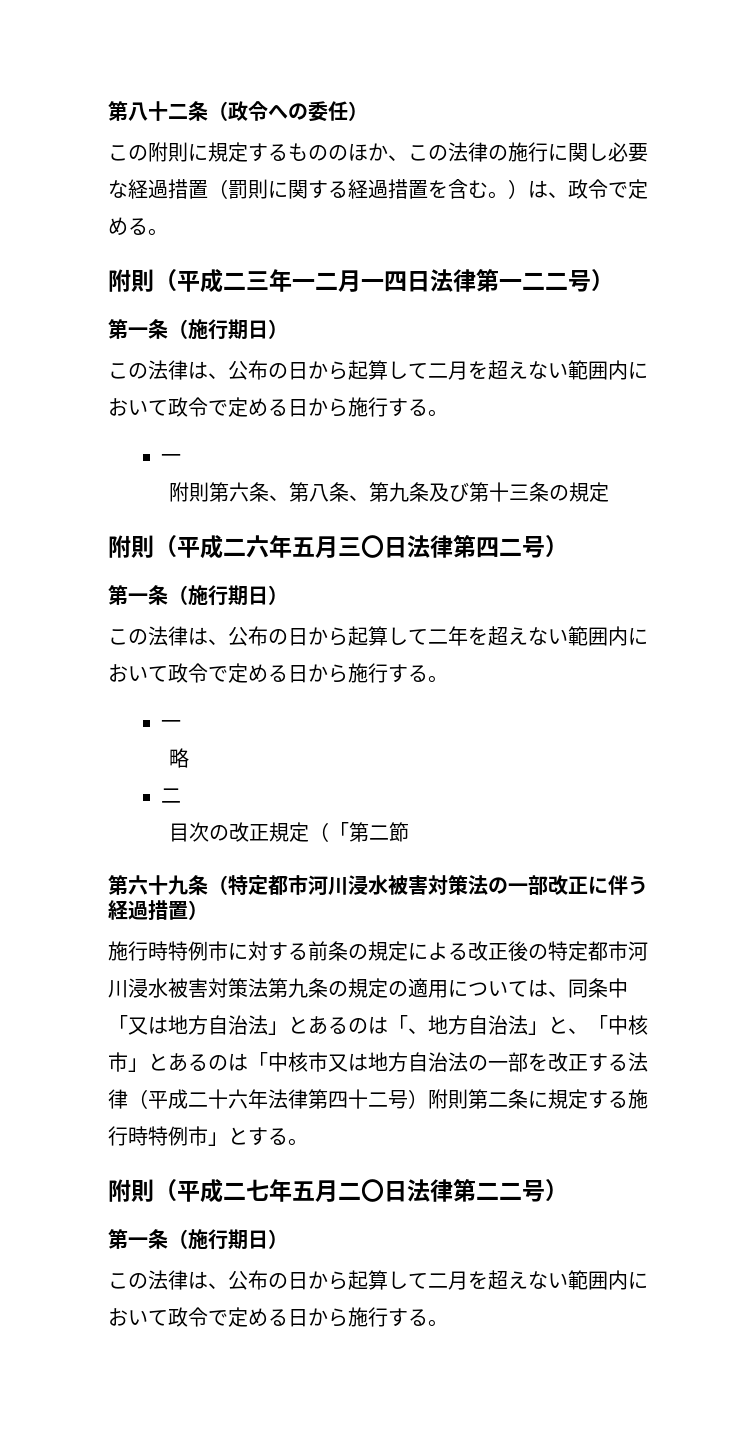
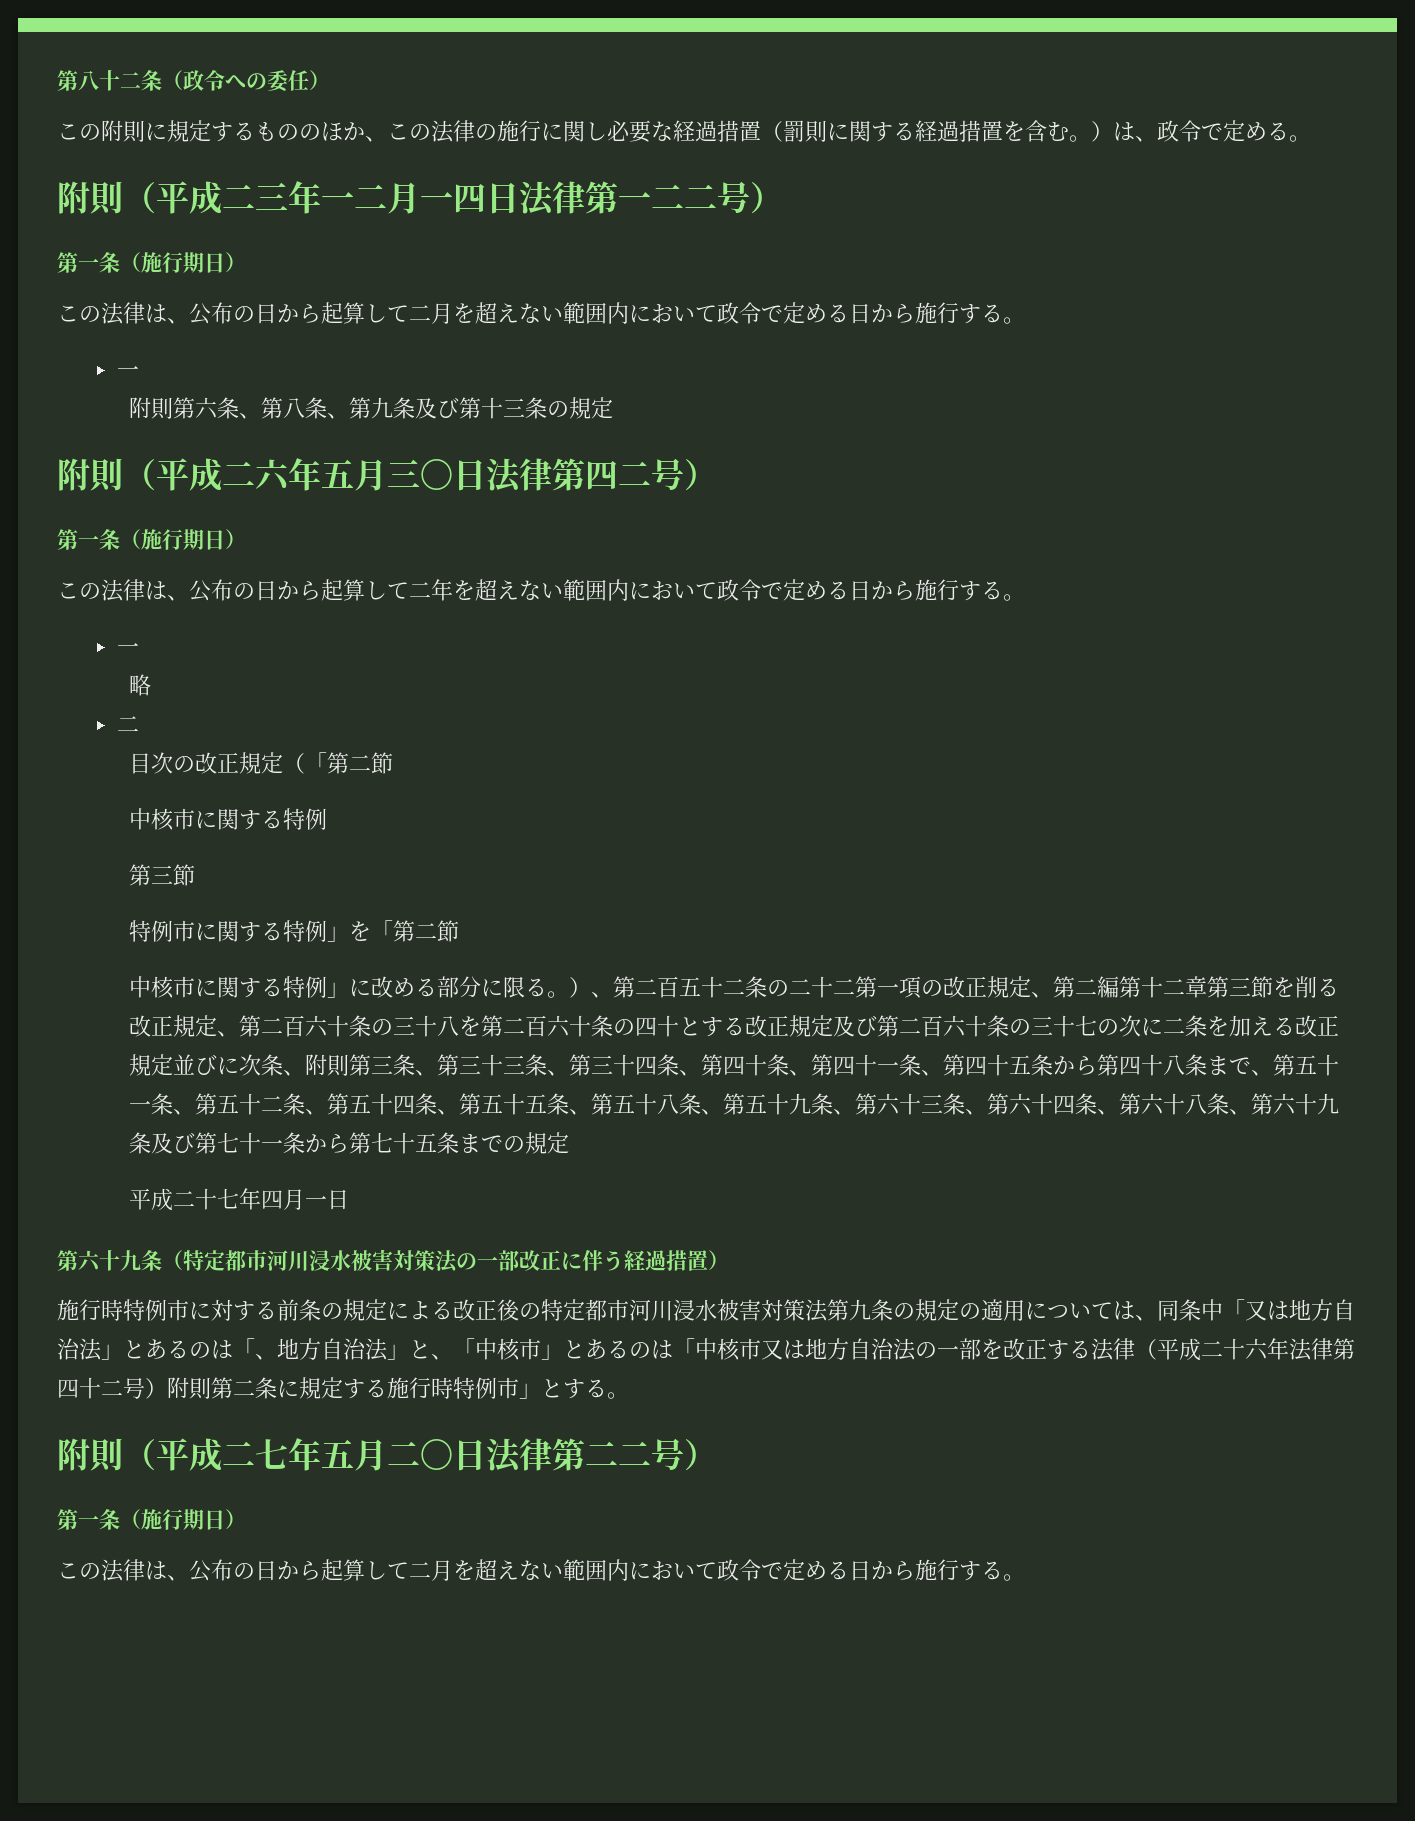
  目次の改正規定（「第二節
+ 中核市に関する特例
+ 第三節
+ 特例市に関する特例」を「第二節
+ 中核市に関する特例」に改める部分に限る。）、第二百五十二条の二十二第一項の改正規定、第二編第十二章第三節を削る改正規定、第二百六十条の三十八を第二百六十条の四十とする改正規定及び第二百六十条の三十七の次に二条を加える改正規定並びに次条、附則第三条、第三十三条、第三十四条、第四十条、第四十一条、第四十五条から第四十八条まで、第五十一条、第五十二条、第五十四条、第五十五条、第五十八条、第五十九条、第六十三条、第六十四条、第六十八条、第六十九条及び第七十一条から第七十五条までの規定
+ 平成二十七年四月一日

